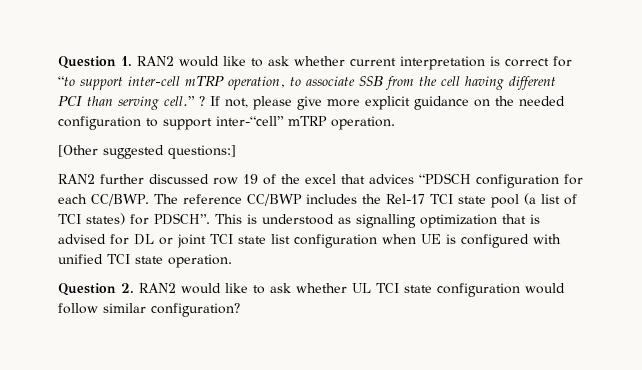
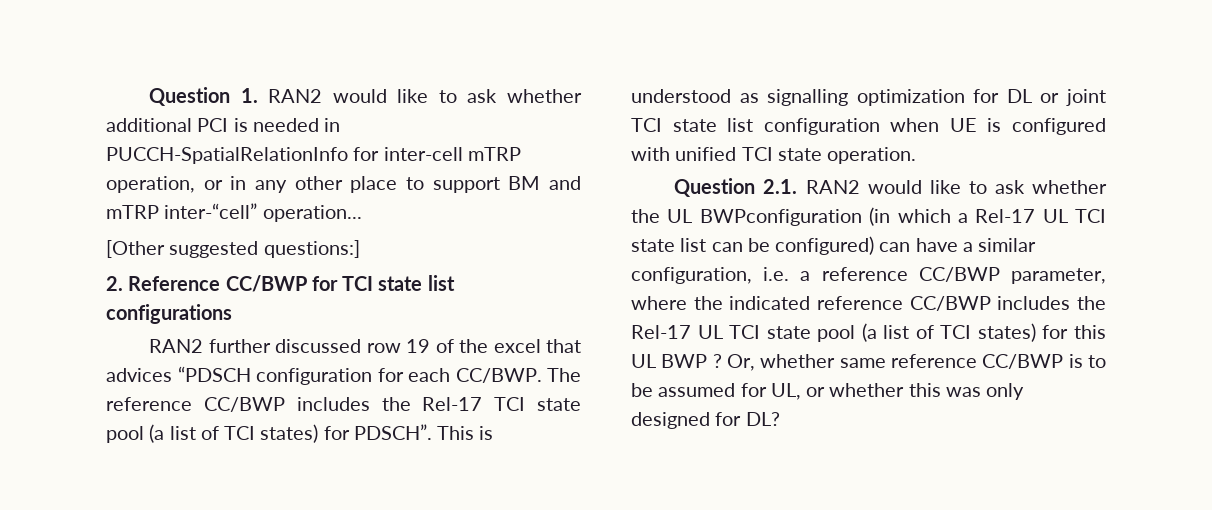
- Question 1. RAN2 would like to ask whether current interpretation is correct for “to support inter-cell mTRP operation, to associate SSB from the cell having different PCI than serving cell.” ? If not, please give more explicit guidance on the needed configuration to support inter-“cell” mTRP operation.
+ Question 1. RAN2 would like to ask whether additional PCI is needed in PUCCH-SpatialRelationInfo for inter-cell mTRP operation, or in any other place to support BM and mTRP inter-“cell” operation...
  [Other suggested questions:]
+ 2. Reference CC/BWP for TCI state list configurations
- This is understood as signalling optimization that is advised for DL or joint TCI state list configuration when UE is configured with unified TCI state operation.
+ This is understood as signalling optimization for DL or joint TCI state list configuration when UE is configured with unified TCI state operation.
- Question 2. RAN2 would like to ask whether UL TCI state configuration would follow similar configuration?
+ Question 2.1. RAN2 would like to ask whether the UL BWPconfiguration (in which a Rel-17 UL TCI state list can be configured) can have a similar configuration, i.e. a reference CC/BWP parameter, where the indicated reference CC/BWP includes the Rel-17 UL TCI state pool (a list of TCI states) for this UL BWP ? Or, whether same reference CC/BWP is to be assumed for UL, or whether this was only designed for DL?

